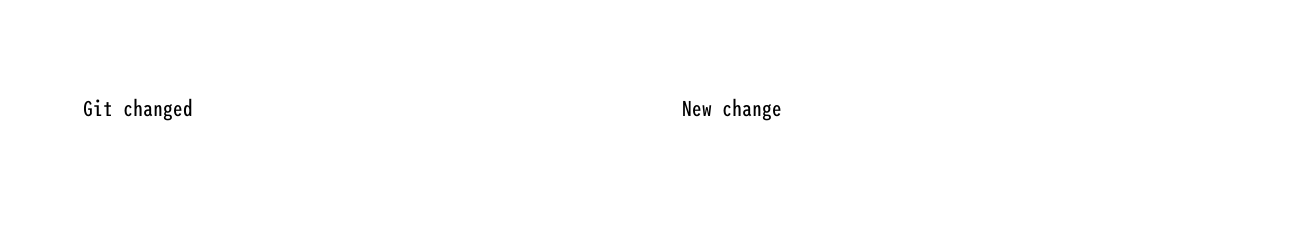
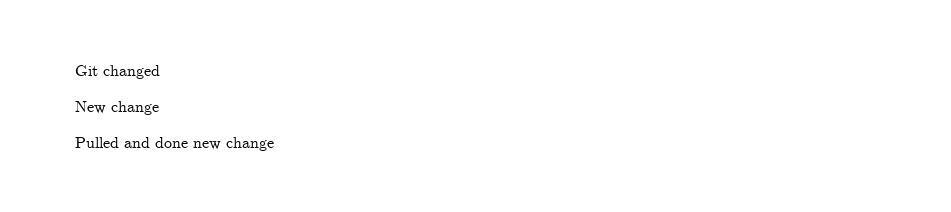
+ Pulled and done new change

